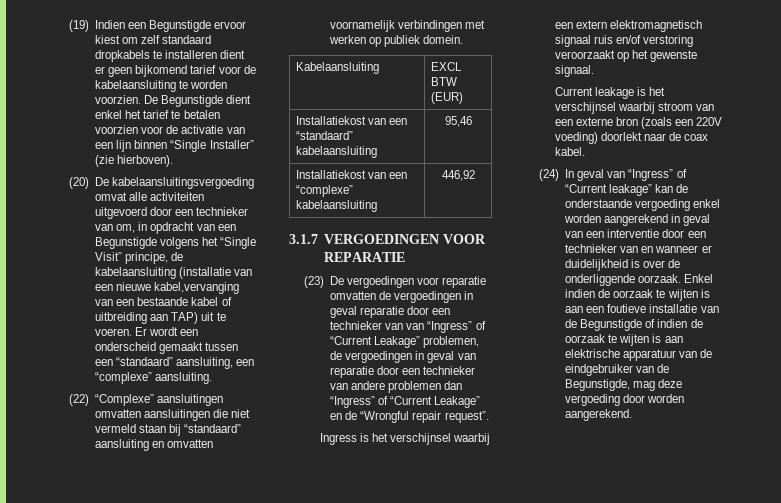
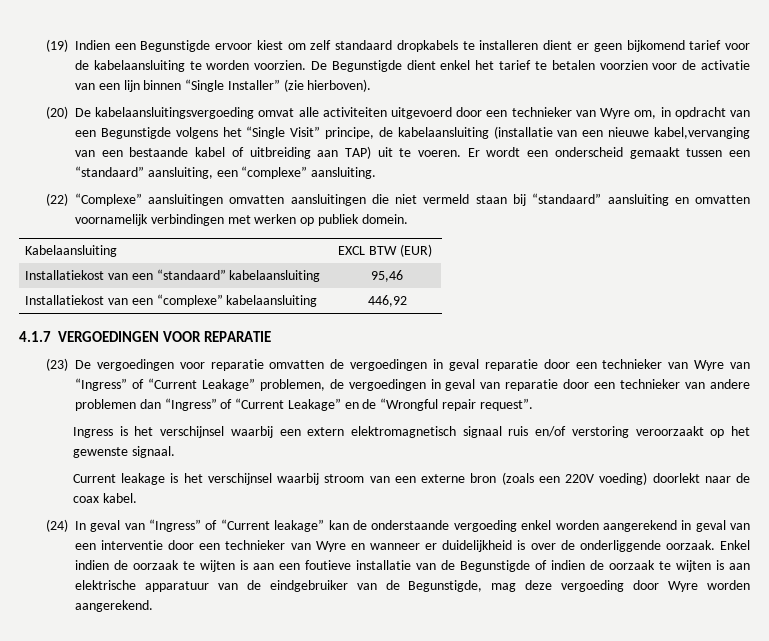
- (20) De kabelaansluitingsvergoeding omvat alle activiteiten uitgevoerd door een technieker van om, in opdracht van een Begunstigde volgens het “Single Visit” principe, de kabelaansluiting (installatie van een nieuwe kabel,vervanging van een bestaande kabel of uitbreiding aan TAP) uit te voeren.
+ (20) De kabelaansluitingsvergoeding omvat alle activiteiten uitgevoerd door een technieker van Wyre om, in opdracht van een Begunstigde volgens het “Single Visit” principe, de kabelaansluiting (installatie van een nieuwe kabel,vervanging van een bestaande kabel of uitbreiding aan TAP) uit te voeren.
- 3.1.7 VERGOEDINGEN VOOR REPARATIE
+ 4.1.7 VERGOEDINGEN VOOR REPARATIE
- (23) De vergoedingen voor reparatie omvatten de vergoedingen in geval reparatie door een technieker van van “Ingress” of “Current Leakage” problemen, de vergoedingen in geval van reparatie door een technieker van andere problemen dan “Ingress” of “Current Leakage” en de “Wrongful repair request”.
+ (23) De vergoedingen voor reparatie omvatten de vergoedingen in geval reparatie door een technieker van Wyre van “Ingress” of “Current Leakage” problemen, de vergoedingen in geval van reparatie door een technieker van andere problemen dan “Ingress” of “Current Leakage” en de “Wrongful repair request”.
- (24) In geval van “Ingress” of “Current leakage” kan de onderstaande vergoeding enkel worden aangerekend in geval van een interventie door een technieker van en wanneer er duidelijkheid is over de onderliggende oorzaak.
+ (24) In geval van “Ingress” of “Current leakage” kan de onderstaande vergoeding enkel worden aangerekend in geval van een interventie door een technieker van Wyre en wanneer er duidelijkheid is over de onderliggende oorzaak.
- Enkel indien de oorzaak te wijten is aan een foutieve installatie van de Begunstigde of indien de oorzaak te wijten is aan elektrische apparatuur van de eindgebruiker van de Begunstigde, mag deze vergoeding door worden aangerekend.
+ Enkel indien de oorzaak te wijten is aan een foutieve installatie van de Begunstigde of indien de oorzaak te wijten is aan elektrische apparatuur van de eindgebruiker van de Begunstigde, mag deze vergoeding door Wyre worden aangerekend.

